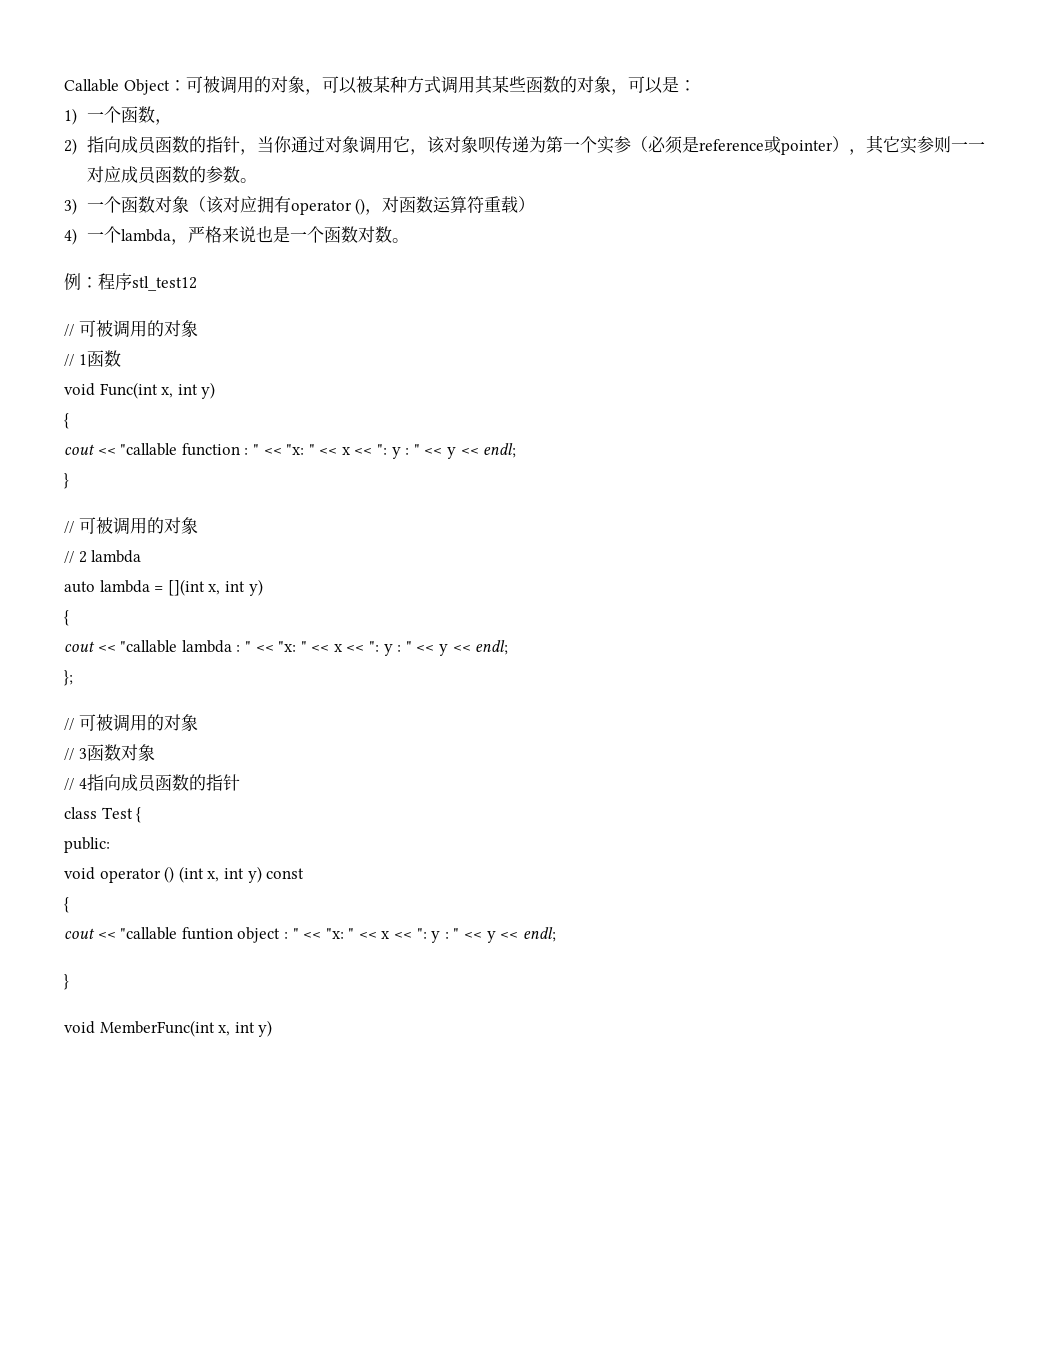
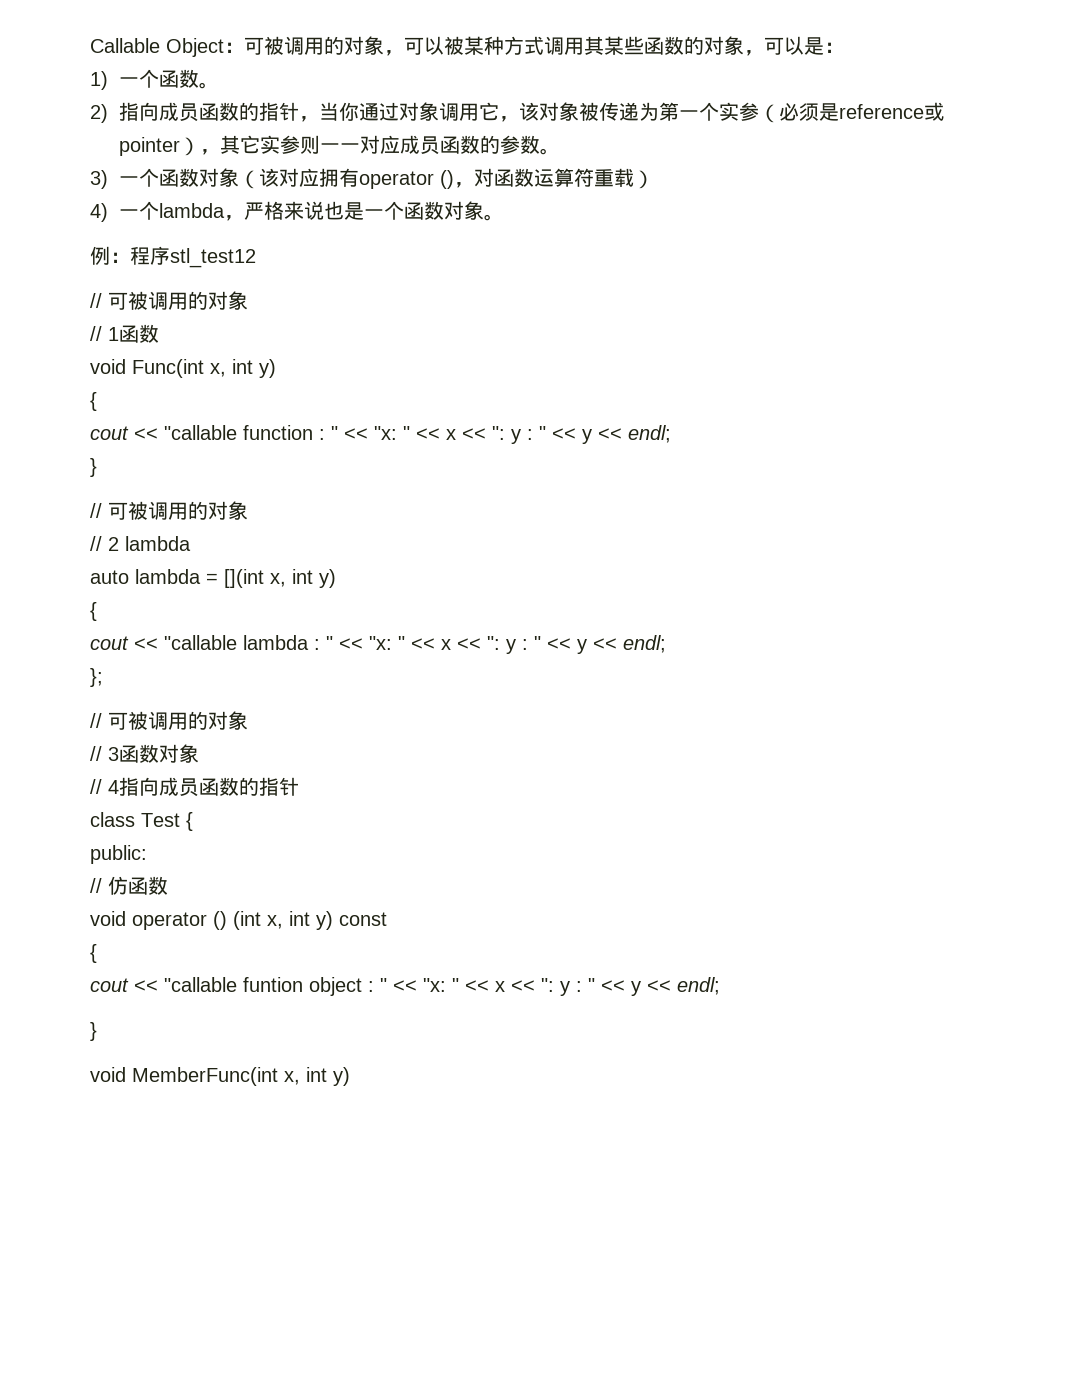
- 1)一个函数，
+ 1)一个函数。
- 2)指向成员函数的指针，当你通过对象调用它，该对象呗传递为第一个实参（必须是reference或pointer），其它实参则一一对应成员函数的参数。
+ 2)指向成员函数的指针，当你通过对象调用它，该对象被传递为第一个实参（必须是reference或pointer），其它实参则一一对应成员函数的参数。
- 4)一个lambda，严格来说也是一个函数对数。
+ 4)一个lambda，严格来说也是一个函数对象。
+ // 仿函数

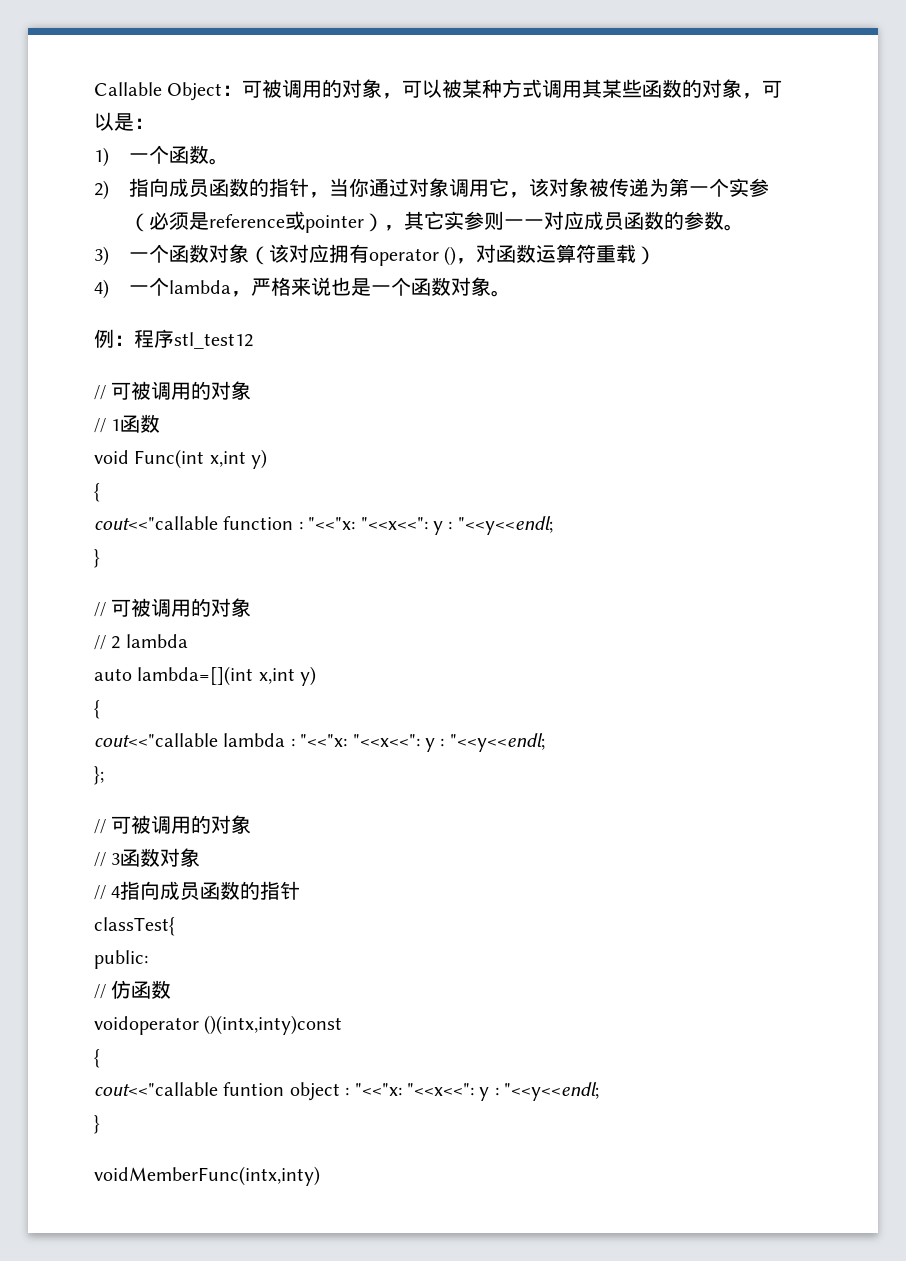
- void Func(int x, int y)
+ void Func(int x,int y)
  {
- cout << "callable function : " << "x: " << x << ": y : " << y << endl;
+ cout<<"callable function : "<<"x: "<<x<<": y : "<<y<<endl;
- auto lambda = [](int x, int y)
+ auto lambda=[](int x,int y)
  {
- cout << "callable lambda : " << "x: " << x << ": y : " << y << endl;
+ cout<<"callable lambda : "<<"x: "<<x<<": y : "<<y<<endl;
- class Test {
+ classTest{
- void operator () (int x, int y) const
+ voidoperator ()(intx,inty)const
  {
- cout << "callable funtion object : " << "x: " << x << ": y : " << y << endl;
+ cout<<"callable funtion object : "<<"x: "<<x<<": y : "<<y<<endl;
  }
- void MemberFunc(int x, int y)
+ voidMemberFunc(intx,inty)

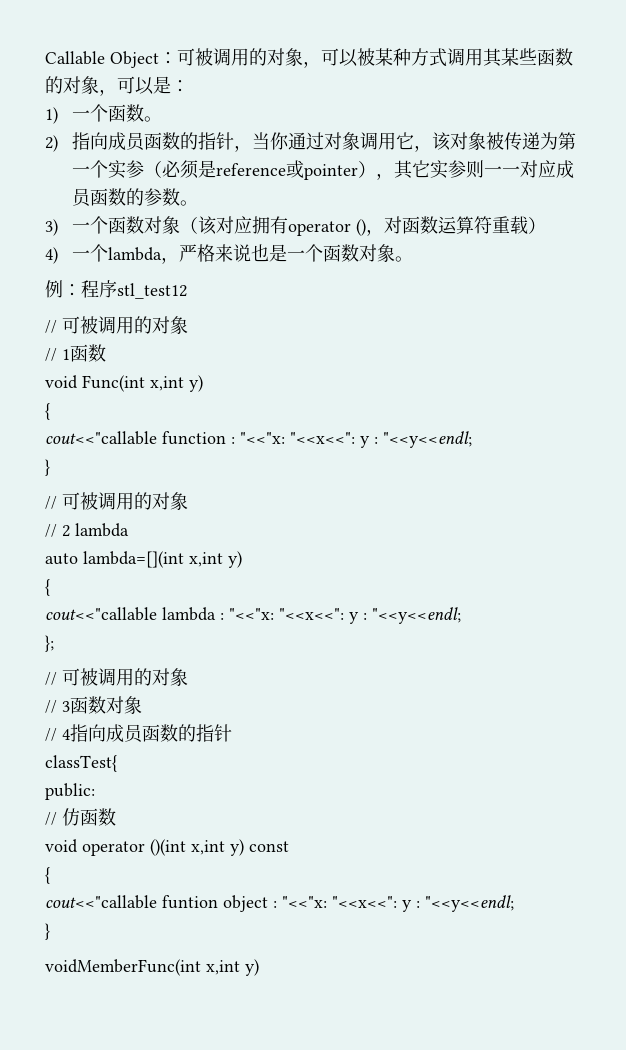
- voidoperator ()(intx,inty)const
+ void operator ()(int x,int y) const
- voidMemberFunc(intx,inty)
+ voidMemberFunc(int x,int y)

